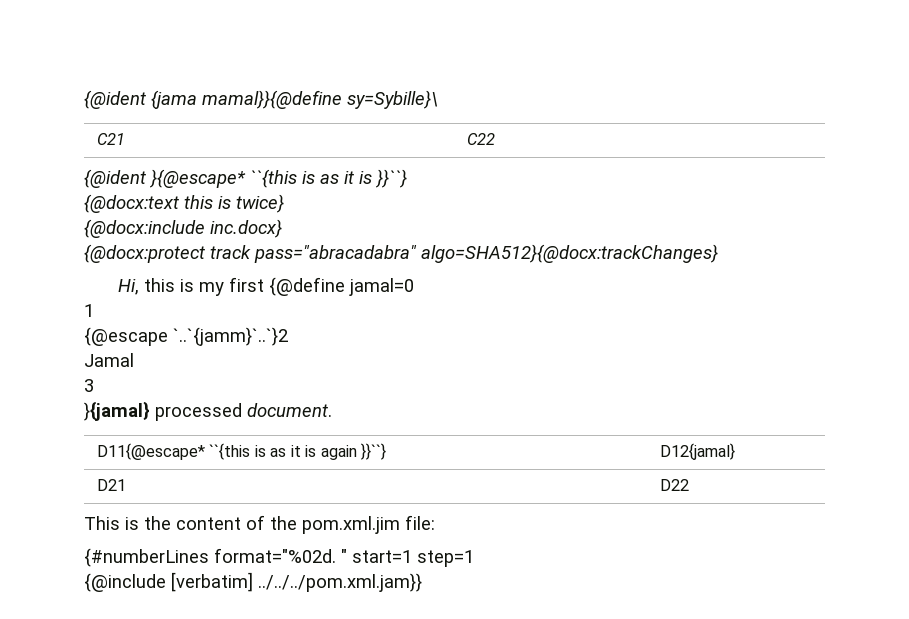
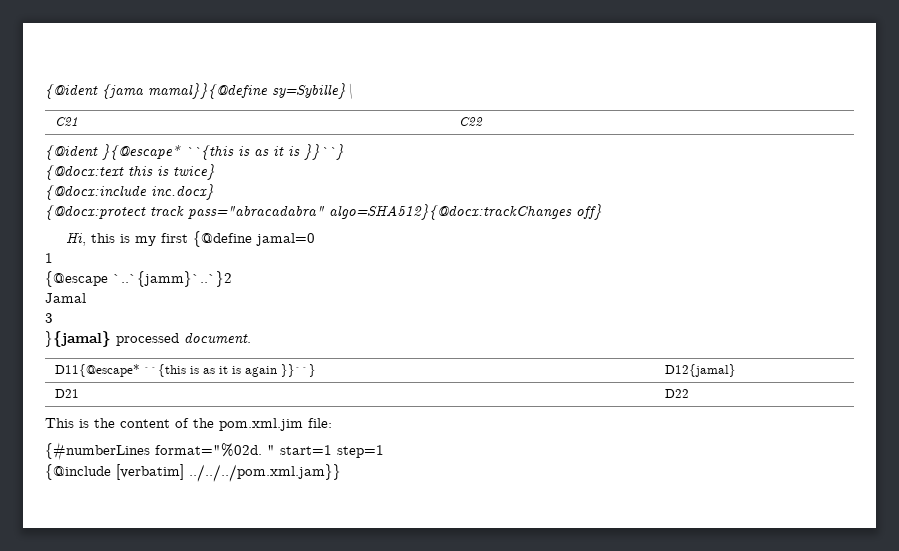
- {@docx:protect track pass="abracadabra" algo=SHA512}{@docx:trackChanges}
+ {@docx:protect track pass="abracadabra" algo=SHA512}{@docx:trackChanges off}

